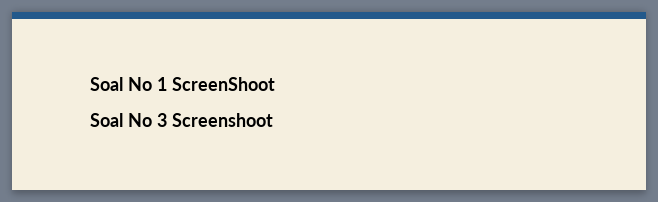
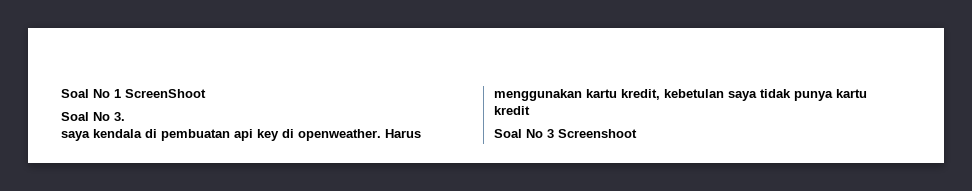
+ Soal No 3.
+ saya kendala di pembuatan api key di openweather. Harus menggunakan kartu kredit, kebetulan saya tidak punya kartu kredit

